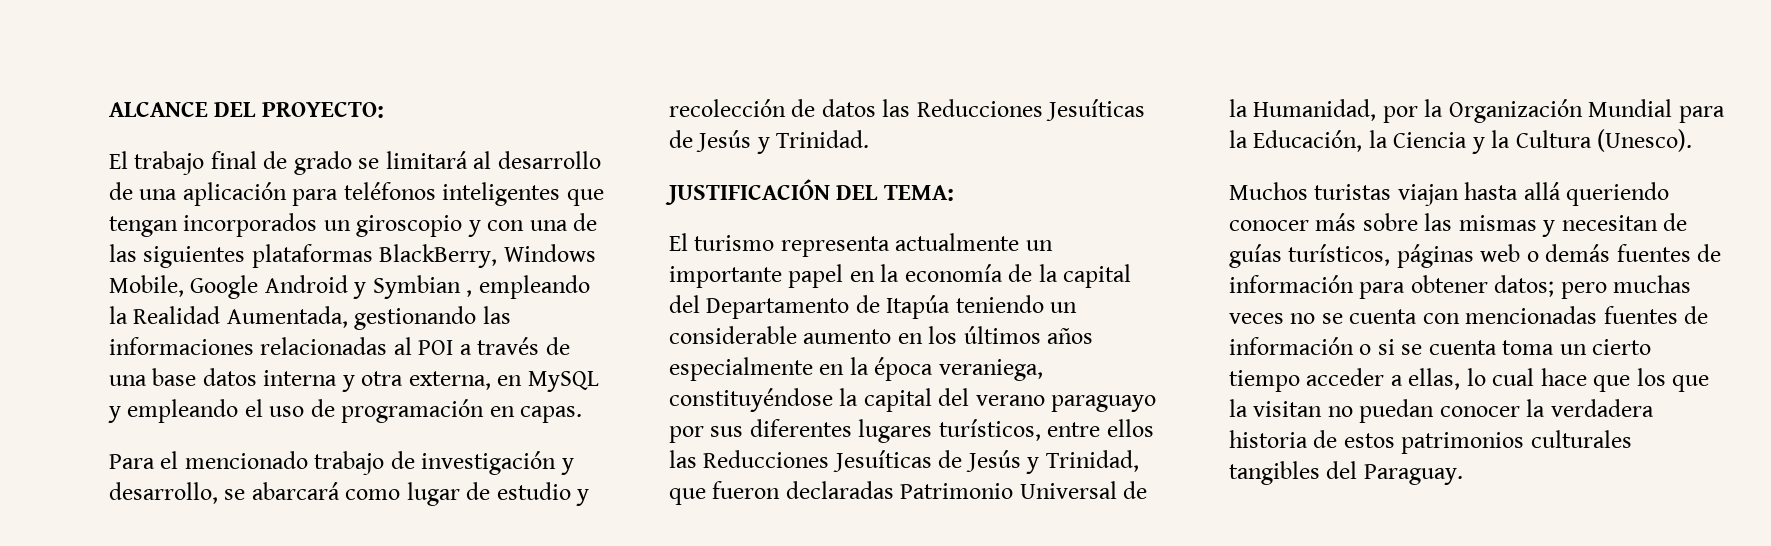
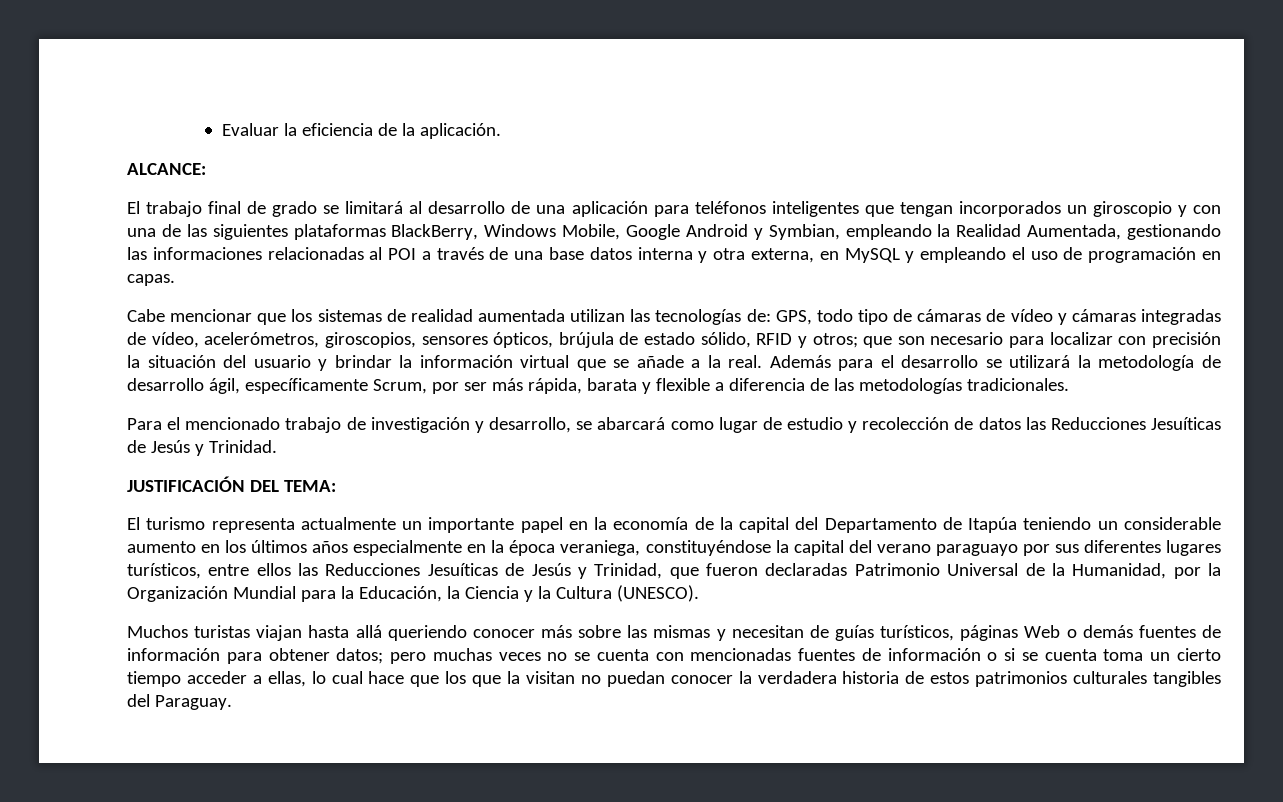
- ALCANCE DEL PROYECTO:
+ Evaluar la eficiencia de la aplicación.
+ ALCANCE:
- El trabajo final de grado se limitará al desarrollo de una aplicación para teléfonos inteligentes que tengan incorporados un giroscopio y con una de las siguientes plataformas BlackBerry, Windows Mobile, Google Android y Symbian , empleando la Realidad Aumentada, gestionando las informaciones relacionadas al POI a través de una base datos interna y otra externa, en MySQL y empleando el uso de programación en capas.
+ El trabajo final de grado se limitará al desarrollo de una aplicación para teléfonos inteligentes que tengan incorporados un giroscopio y con una de las siguientes plataformas BlackBerry, Windows Mobile, Google Android y Symbian, empleando la Realidad Aumentada, gestionando las informaciones relacionadas al POI a través de una base datos interna y otra externa, en MySQL y empleando el uso de programación en capas.
+ Cabe mencionar que los sistemas de realidad aumentada utilizan las tecnologías de: GPS, todo tipo de cámaras de vídeo y cámaras integradas de vídeo, acelerómetros, giroscopios, sensores ópticos, brújula de estado sólido, RFID y otros; que son necesario para localizar con precisión la situación del usuario y brindar la información virtual que se añade a la real. Además para el desarrollo se utilizará la metodología de desarrollo ágil, específicamente Scrum, por ser más rápida, barata y flexible a diferencia de las metodologías tradicionales.
- El turismo representa actualmente un importante papel en la economía de la capital del Departamento de Itapúa teniendo un considerable aumento en los últimos años especialmente en la época veraniega, constituyéndose la capital del verano paraguayo por sus diferentes lugares turísticos, entre ellos las Reducciones Jesuíticas de Jesús y Trinidad, que fueron declaradas Patrimonio Universal de la Humanidad, por la Organización Mundial para la Educación, la Ciencia y la Cultura (Unesco).
+ El turismo representa actualmente un importante papel en la economía de la capital del Departamento de Itapúa teniendo un considerable aumento en los últimos años especialmente en la época veraniega, constituyéndose la capital del verano paraguayo por sus diferentes lugares turísticos, entre ellos las Reducciones Jesuíticas de Jesús y Trinidad, que fueron declaradas Patrimonio Universal de la Humanidad, por la Organización Mundial para la Educación, la Ciencia y la Cultura (UNESCO).
- Muchos turistas viajan hasta allá queriendo conocer más sobre las mismas y necesitan de guías turísticos, páginas web o demás fuentes de información para obtener datos;
+ Muchos turistas viajan hasta allá queriendo conocer más sobre las mismas y necesitan de guías turísticos, páginas Web o demás fuentes de información para obtener datos;

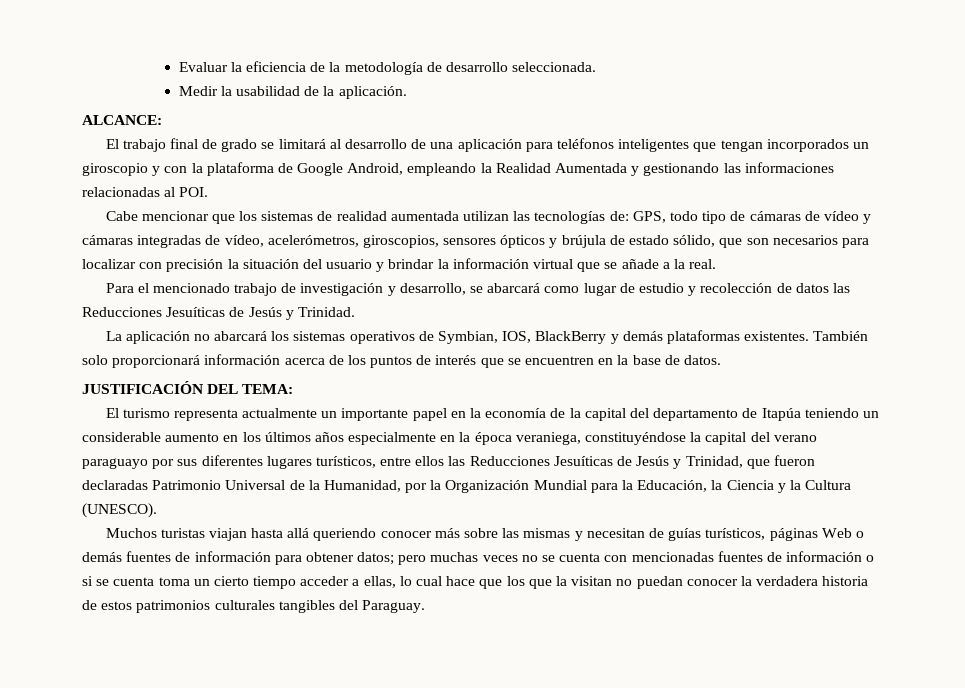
- Evaluar la eficiencia de la aplicación.
+ Evaluar la eficiencia de la metodología de desarrollo seleccionada.
+ Medir la usabilidad de la aplicación.
- El trabajo final de grado se limitará al desarrollo de una aplicación para teléfonos inteligentes que tengan incorporados un giroscopio y con una de las siguientes plataformas BlackBerry, Windows Mobile, Google Android y Symbian, empleando la Realidad Aumentada, gestionando las informaciones relacionadas al POI a través de una base datos interna y otra externa, en MySQL y empleando el uso de programación en capas.
+ El trabajo final de grado se limitará al desarrollo de una aplicación para teléfonos inteligentes que tengan incorporados un giroscopio y con la plataforma de Google Android, empleando la Realidad Aumentada y gestionando las informaciones relacionadas al POI.
- Cabe mencionar que los sistemas de realidad aumentada utilizan las tecnologías de: GPS, todo tipo de cámaras de vídeo y cámaras integradas de vídeo, acelerómetros, giroscopios, sensores ópticos, brújula de estado sólido, RFID y otros; que son necesario para localizar con precisión la situación del usuario y brindar la información virtual que se añade a la real. Además para el desarrollo se utilizará la metodología de desarrollo ágil, específicamente Scrum, por ser más rápida, barata y flexible a diferencia de las metodologías tradicionales.
+ Cabe mencionar que los sistemas de realidad aumentada utilizan las tecnologías de: GPS, todo tipo de cámaras de vídeo y cámaras integradas de vídeo, acelerómetros, giroscopios, sensores ópticos y brújula de estado sólido, que son necesarios para localizar con precisión la situación del usuario y brindar la información virtual que se añade a la real.
+ La aplicación no abarcará los sistemas operativos de Symbian, IOS, BlackBerry y demás plataformas existentes. También solo proporcionará información acerca de los puntos de interés que se encuentren en la base de datos.
- El turismo representa actualmente un importante papel en la economía de la capital del Departamento de Itapúa teniendo un considerable aumento en los últimos años especialmente en la época veraniega, constituyéndose la capital del verano paraguayo por sus diferentes lugares turísticos, entre ellos las Reducciones Jesuíticas de Jesús y Trinidad, que fueron declaradas Patrimonio Universal de la Humanidad, por la Organización Mundial para la Educación, la Ciencia y la Cultura (UNESCO).
+ El turismo representa actualmente un importante papel en la economía de la capital del departamento de Itapúa teniendo un considerable aumento en los últimos años especialmente en la época veraniega, constituyéndose la capital del verano paraguayo por sus diferentes lugares turísticos, entre ellos las Reducciones Jesuíticas de Jesús y Trinidad, que fueron declaradas Patrimonio Universal de la Humanidad, por la Organización Mundial para la Educación, la Ciencia y la Cultura (UNESCO).

